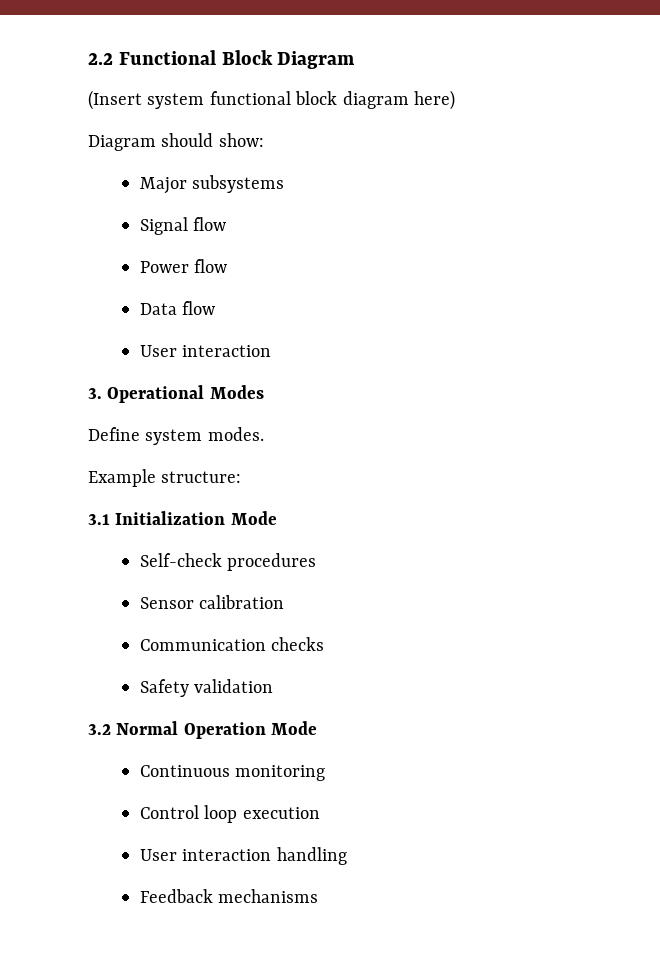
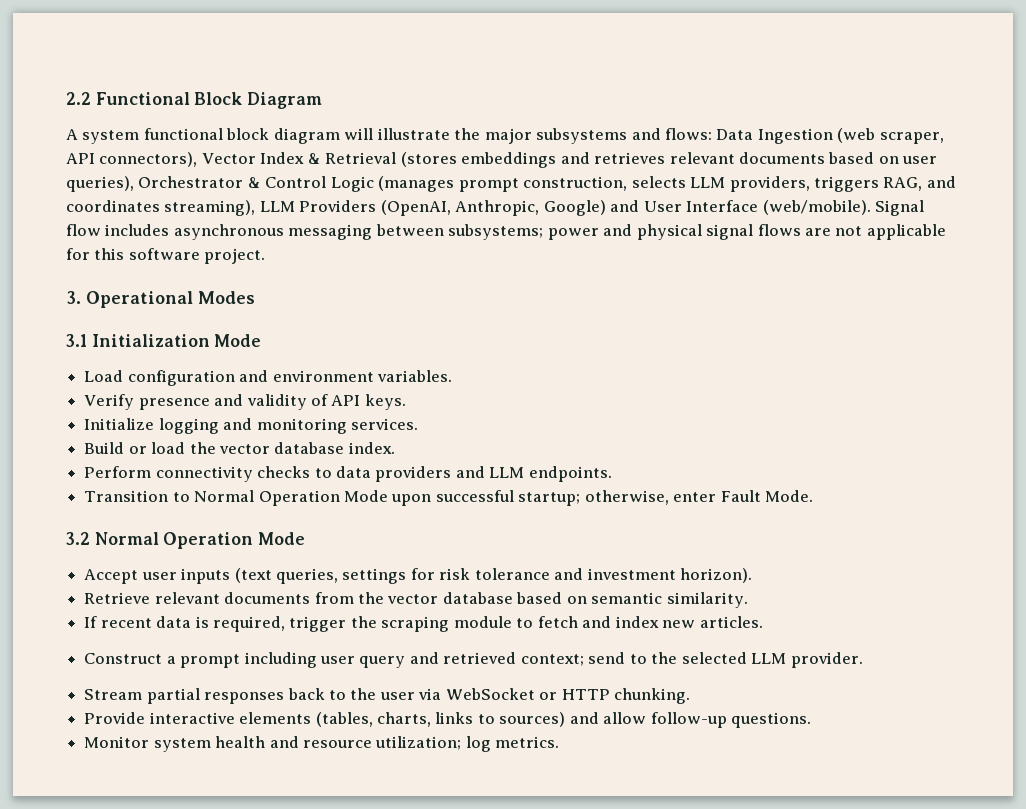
- (Insert system functional block diagram here)
- Diagram should show:
- Major subsystems
- Signal flow
- Power flow
- Data flow
- User interaction
+ A system functional block diagram will illustrate the major subsystems and flows: Data Ingestion (web scraper, API connectors), Vector Index & Retrieval (stores embeddings and retrieves relevant documents based on user queries), Orchestrator & Control Logic (manages prompt construction, selects LLM providers, triggers RAG, and coordinates streaming), LLM Providers (OpenAI, Anthropic, Google) and User Interface (web/mobile). Signal flow includes asynchronous messaging between subsystems; power and physical signal flows are not applicable for this software project.
  3. Operational Modes
- Define system modes.
- Example structure:
  3.1 Initialization Mode
- Self-check procedures
- Sensor calibration
- Communication checks
- Safety validation
+ Load configuration and environment variables.
+ Verify presence and validity of API keys.
+ Initialize logging and monitoring services.
+ Build or load the vector database index.
+ Perform connectivity checks to data providers and LLM endpoints.
+ Transition to Normal Operation Mode upon successful startup; otherwise, enter Fault Mode.
  3.2 Normal Operation Mode
- Continuous monitoring
- Control loop execution
- User interaction handling
- Feedback mechanisms
+ Accept user inputs (text queries, settings for risk tolerance and investment horizon).
+ Retrieve relevant documents from the vector database based on semantic similarity.
+ If recent data is required, trigger the scraping module to fetch and index new articles.
+ Construct a prompt including user query and retrieved context; send to the selected LLM provider.
+ Stream partial responses back to the user via WebSocket or HTTP chunking.
+ Provide interactive elements (tables, charts, links to sources) and allow follow-up questions.
+ Monitor system health and resource utilization; log metrics.

